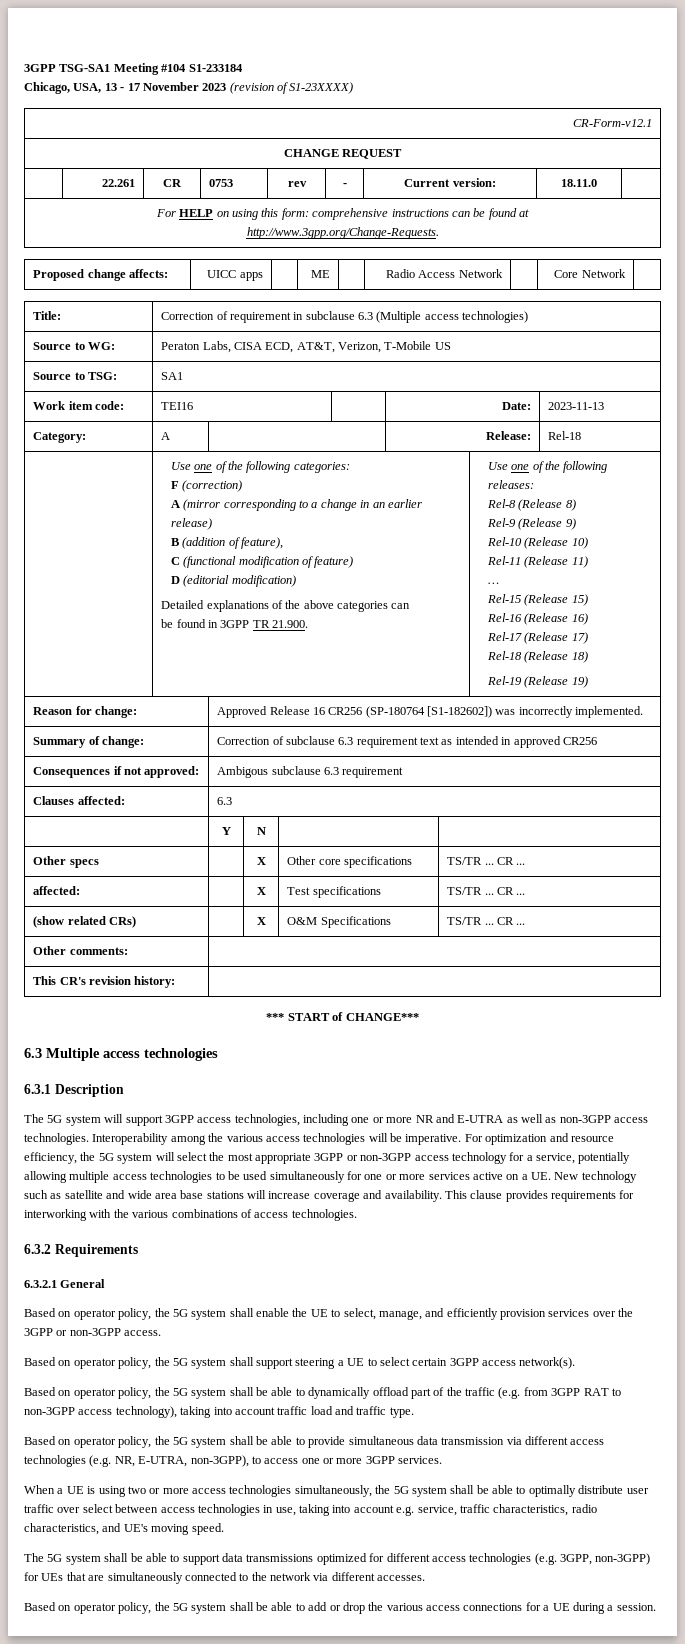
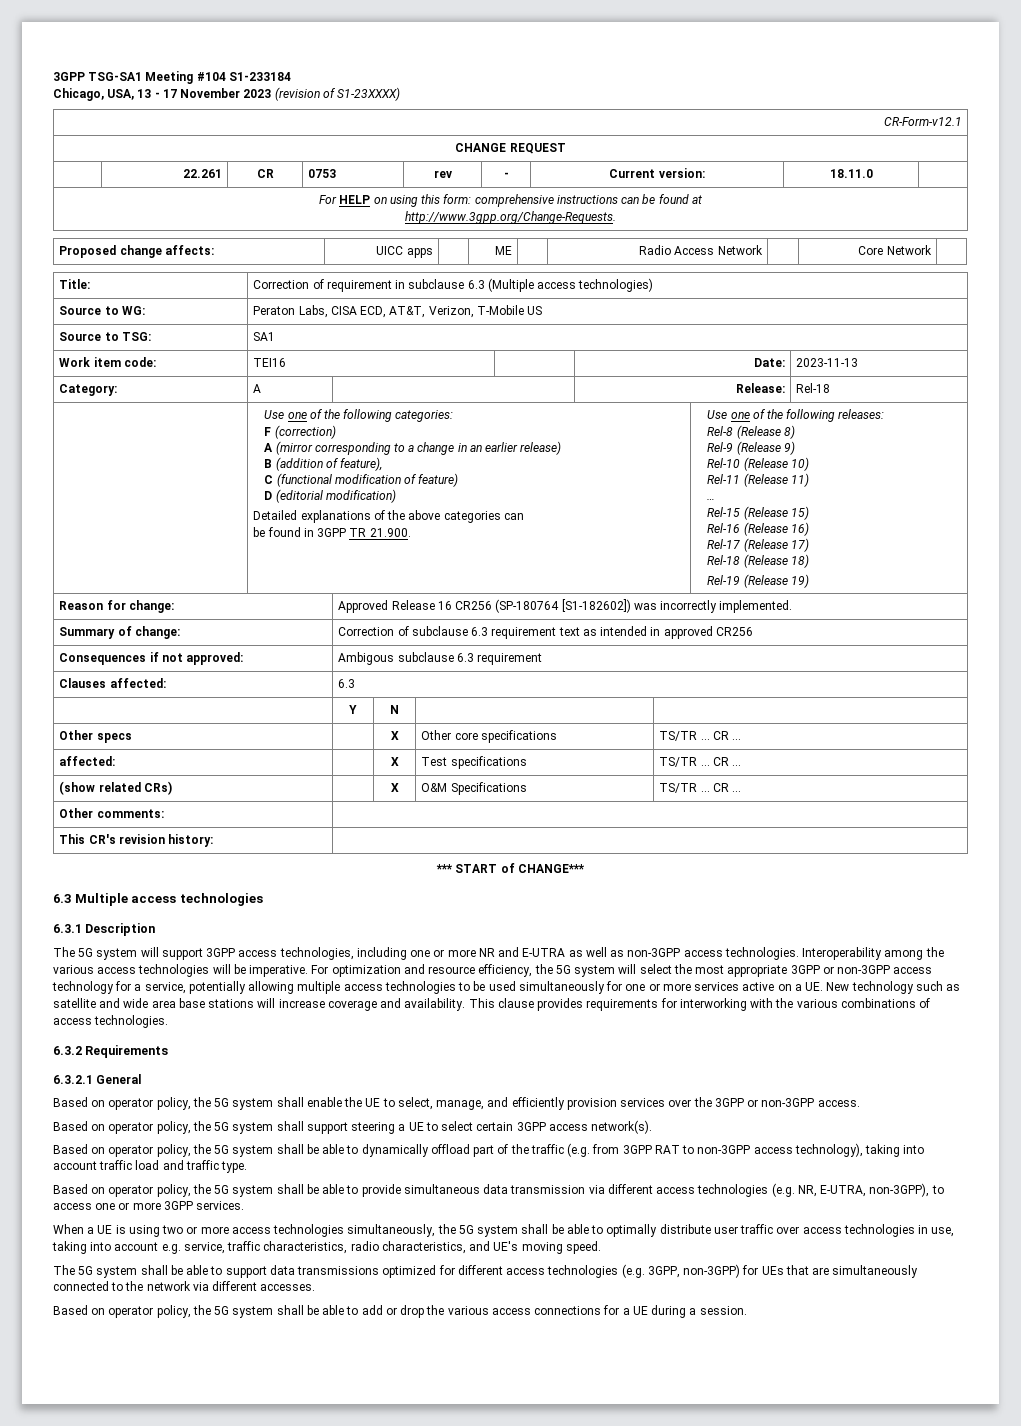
- When a UE is using two or more access technologies simultaneously, the 5G system shall be able to optimally distribute user traffic over select between access technologies in use, taking into account e.g. service, traffic characteristics, radio characteristics, and UE's moving speed.
+ When a UE is using two or more access technologies simultaneously, the 5G system shall be able to optimally distribute user traffic over access technologies in use, taking into account e.g. service, traffic characteristics, radio characteristics, and UE's moving speed.

